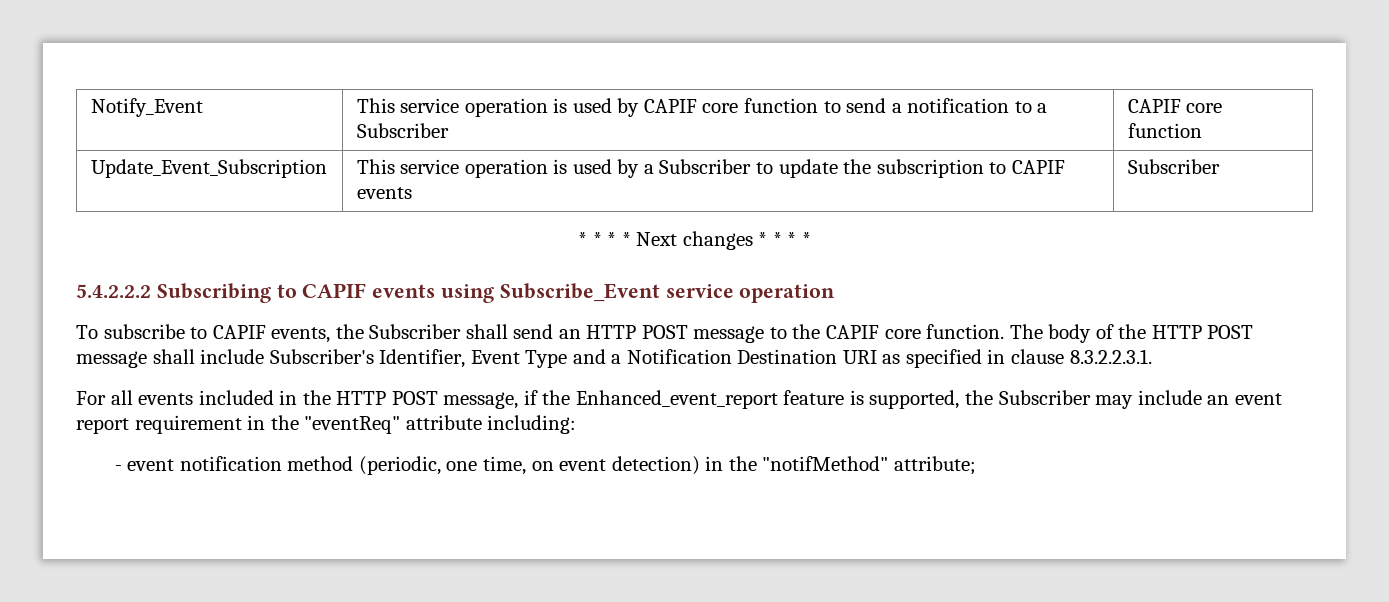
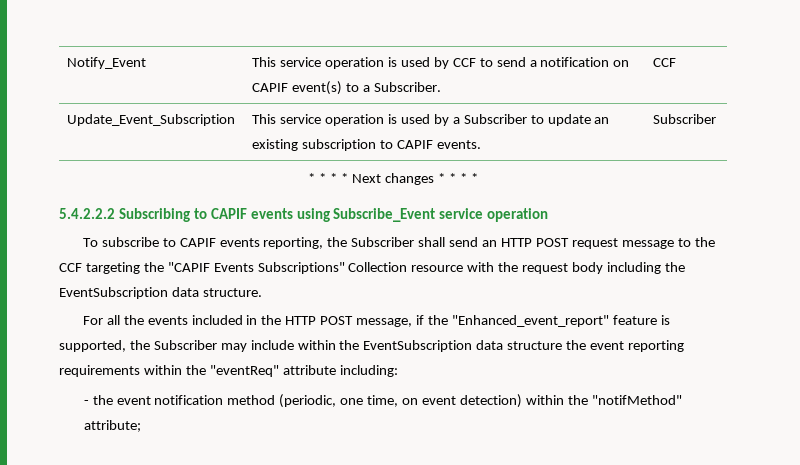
- Notify_Event | This service operation is used by CAPIF core function to send a notification to a Subscriber | CAPIF core function
+ Notify_Event | This service operation is used by CCF to send a notification on CAPIF event(s) to a Subscriber. | CCF
- Update_Event_Subscription | This service operation is used by a Subscriber to update the subscription to CAPIF events | Subscriber
+ Update_Event_Subscription | This service operation is used by a Subscriber to update an existing subscription to CAPIF events. | Subscriber
- To subscribe to CAPIF events, the Subscriber shall send an HTTP POST message to the CAPIF core function. The body of the HTTP POST message shall include Subscriber's Identifier, Event Type and a Notification Destination URI as specified in clause 8.3.2.2.3.1.
+ To subscribe to CAPIF events reporting, the Subscriber shall send an HTTP POST request message to the CCF targeting the "CAPIF Events Subscriptions" Collection resource with the request body including the EventSubscription data structure.
- For all events included in the HTTP POST message, if the Enhanced_event_report feature is supported, the Subscriber may include an event report requirement in the "eventReq" attribute including:
+ For all the events included in the HTTP POST message, if the "Enhanced_event_report" feature is supported, the Subscriber may include within the EventSubscription data structure the event reporting requirements within the "eventReq" attribute including:
- - event notification method (periodic, one time, on event detection) in the "notifMethod" attribute;
+ - the event notification method (periodic, one time, on event detection) within the "notifMethod" attribute;

